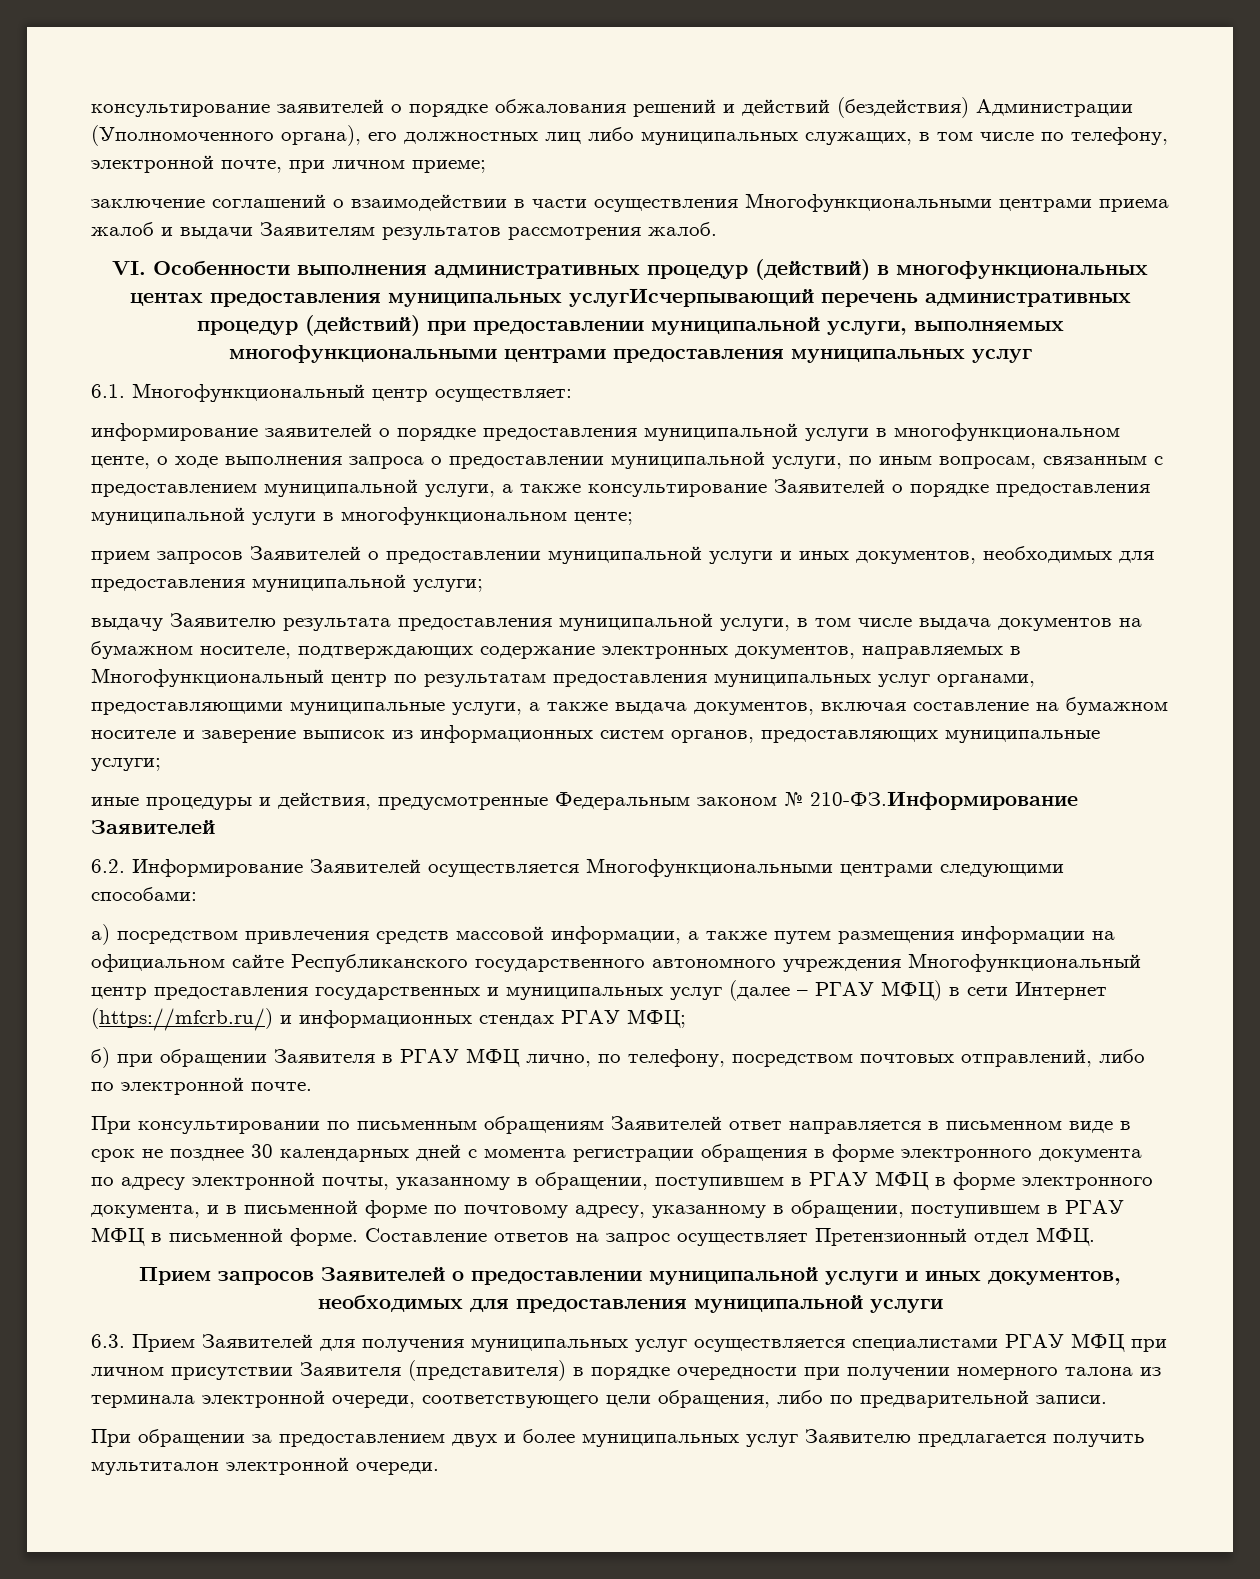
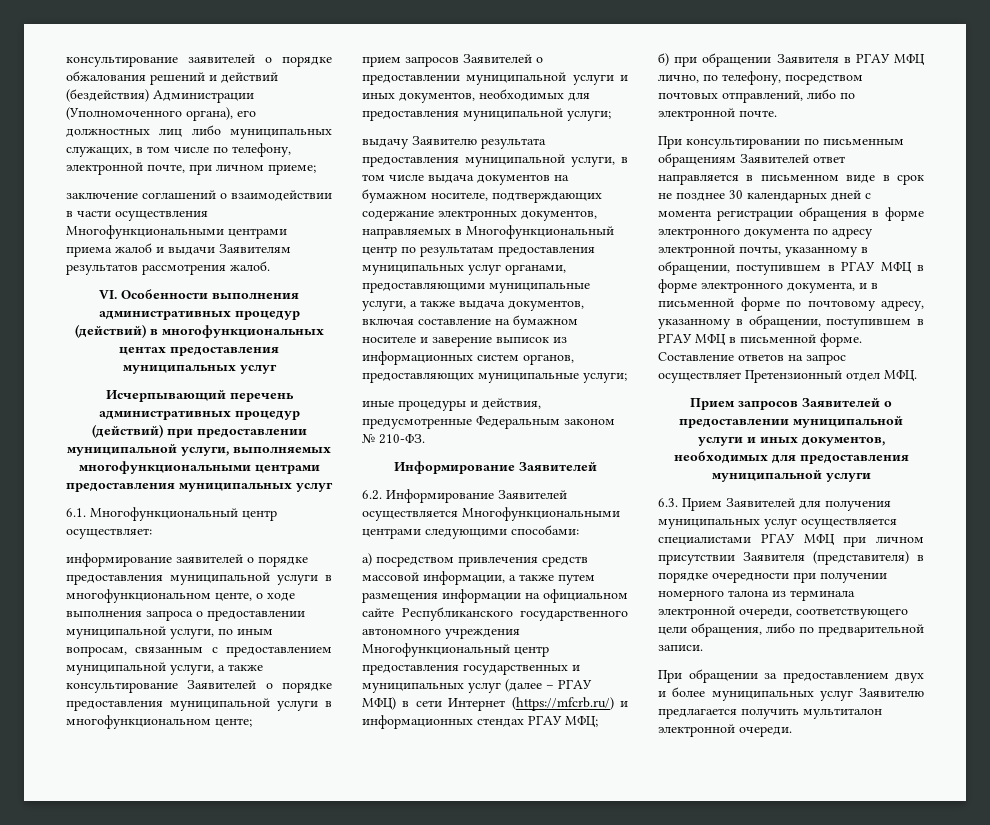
- VI. Особенности выполнения административных процедур (действий) в многофункциональных центах предоставления муниципальных услугИсчерпывающий перечень административных процедур (действий) при предоставлении муниципальной услуги, выполняемых многофункциональными центрами предоставления муниципальных услуг
+ VI. Особенности выполнения административных процедур (действий) в многофункциональных центах предоставления муниципальных услуг
+ Исчерпывающий перечень административных процедур (действий) при предоставлении муниципальной услуги, выполняемых многофункциональными центрами предоставления муниципальных услуг
- иные процедуры и действия, предусмотренные Федеральным законом № 210-ФЗ.Информирование Заявителей
+ иные процедуры и действия, предусмотренные Федеральным законом № 210-ФЗ.
+ Информирование Заявителей

